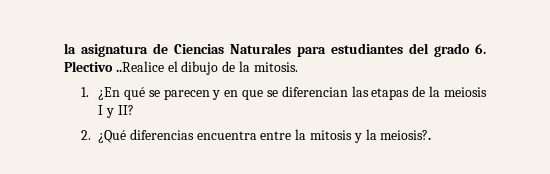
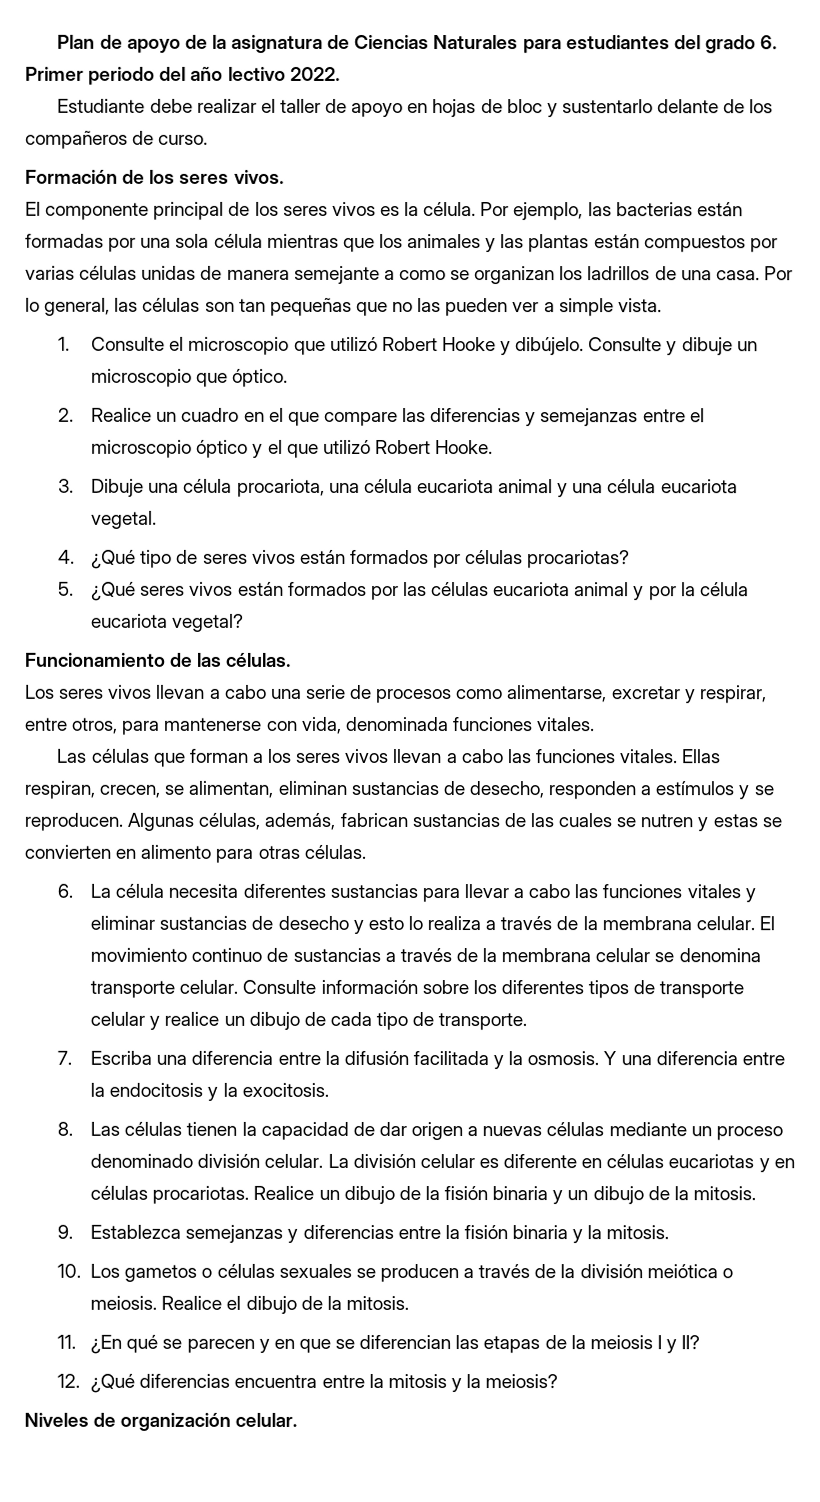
- la asignatura de Ciencias Naturales para estudiantes del grado 6. Plectivo ..Realice el dibujo de la mitosis.
+ Plan de apoyo de la asignatura de Ciencias Naturales para estudiantes del grado 6. Primer periodo del año lectivo 2022.
+ Estudiante debe realizar el taller de apoyo en hojas de bloc y sustentarlo delante de los compañeros de curso.
+ Formación de los seres vivos.
+ El componente principal de los seres vivos es la célula. Por ejemplo, las bacterias están formadas por una sola célula mientras que los animales y las plantas están compuestos por varias células unidas de manera semejante a como se organizan los ladrillos de una casa. Por lo general, las células son tan pequeñas que no las pueden ver a simple vista.
+ 1. Consulte el microscopio que utilizó Robert Hooke y dibújelo. Consulte y dibuje un microscopio que óptico.
+ 2. Realice un cuadro en el que compare las diferencias y semejanzas entre el microscopio óptico y el que utilizó Robert Hooke.
+ 3. Dibuje una célula procariota, una célula eucariota animal y una célula eucariota vegetal.
+ 4. ¿Qué tipo de seres vivos están formados por células procariotas?
+ 5. ¿Qué seres vivos están formados por las células eucariota animal y por la célula eucariota vegetal?
+ Funcionamiento de las células.
+ Los seres vivos llevan a cabo una serie de procesos como alimentarse, excretar y respirar, entre otros, para mantenerse con vida, denominada funciones vitales.
+ Las células que forman a los seres vivos llevan a cabo las funciones vitales. Ellas respiran, crecen, se alimentan, eliminan sustancias de desecho, responden a estímulos y se reproducen. Algunas células, además, fabrican sustancias de las cuales se nutren y estas se convierten en alimento para otras células.
+ 6. La célula necesita diferentes sustancias para llevar a cabo las funciones vitales y eliminar sustancias de desecho y esto lo realiza a través de la membrana celular. El movimiento continuo de sustancias a través de la membrana celular se denomina transporte celular. Consulte información sobre los diferentes tipos de transporte celular y realice un dibujo de cada tipo de transporte.
+ 7. Escriba una diferencia entre la difusión facilitada y la osmosis. Y una diferencia entre la endocitosis y la exocitosis.
+ 8. Las células tienen la capacidad de dar origen a nuevas células mediante un proceso denominado división celular. La división celular es diferente en células eucariotas y en células procariotas. Realice un dibujo de la fisión binaria y un dibujo de la mitosis.
+ 9. Establezca semejanzas y diferencias entre la fisión binaria y la mitosis.
+ 10. Los gametos o células sexuales se producen a través de la división meiótica o meiosis. Realice el dibujo de la mitosis.
- 1. ¿En qué se parecen y en que se diferencian las etapas de la meiosis I y II?
+ 11. ¿En qué se parecen y en que se diferencian las etapas de la meiosis I y II?
- 2. ¿Qué diferencias encuentra entre la mitosis y la meiosis?.
+ 12. ¿Qué diferencias encuentra entre la mitosis y la meiosis?
+ Niveles de organización celular.

